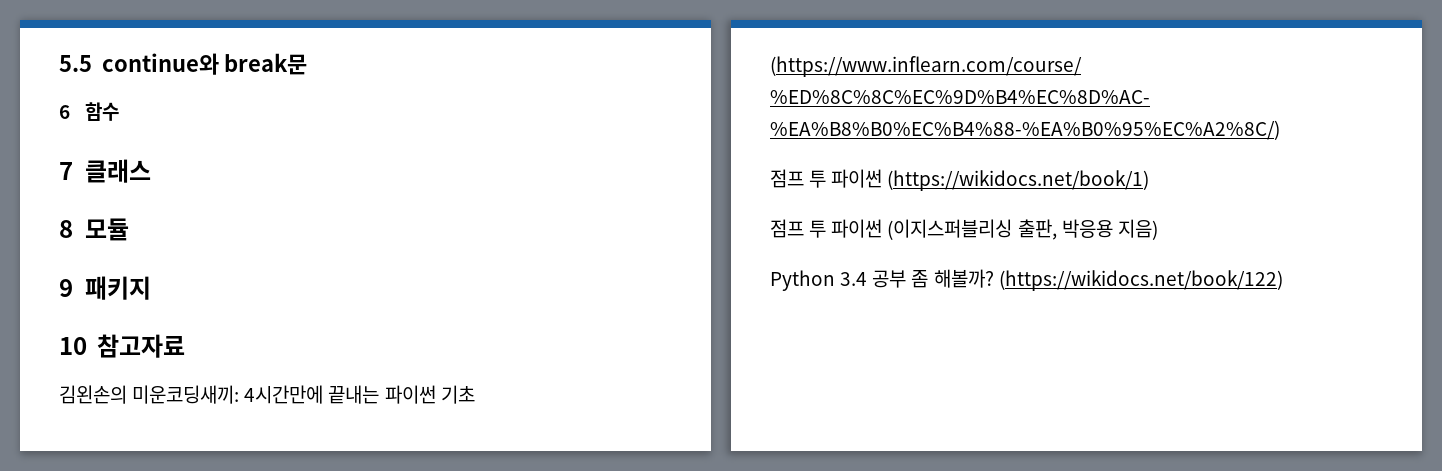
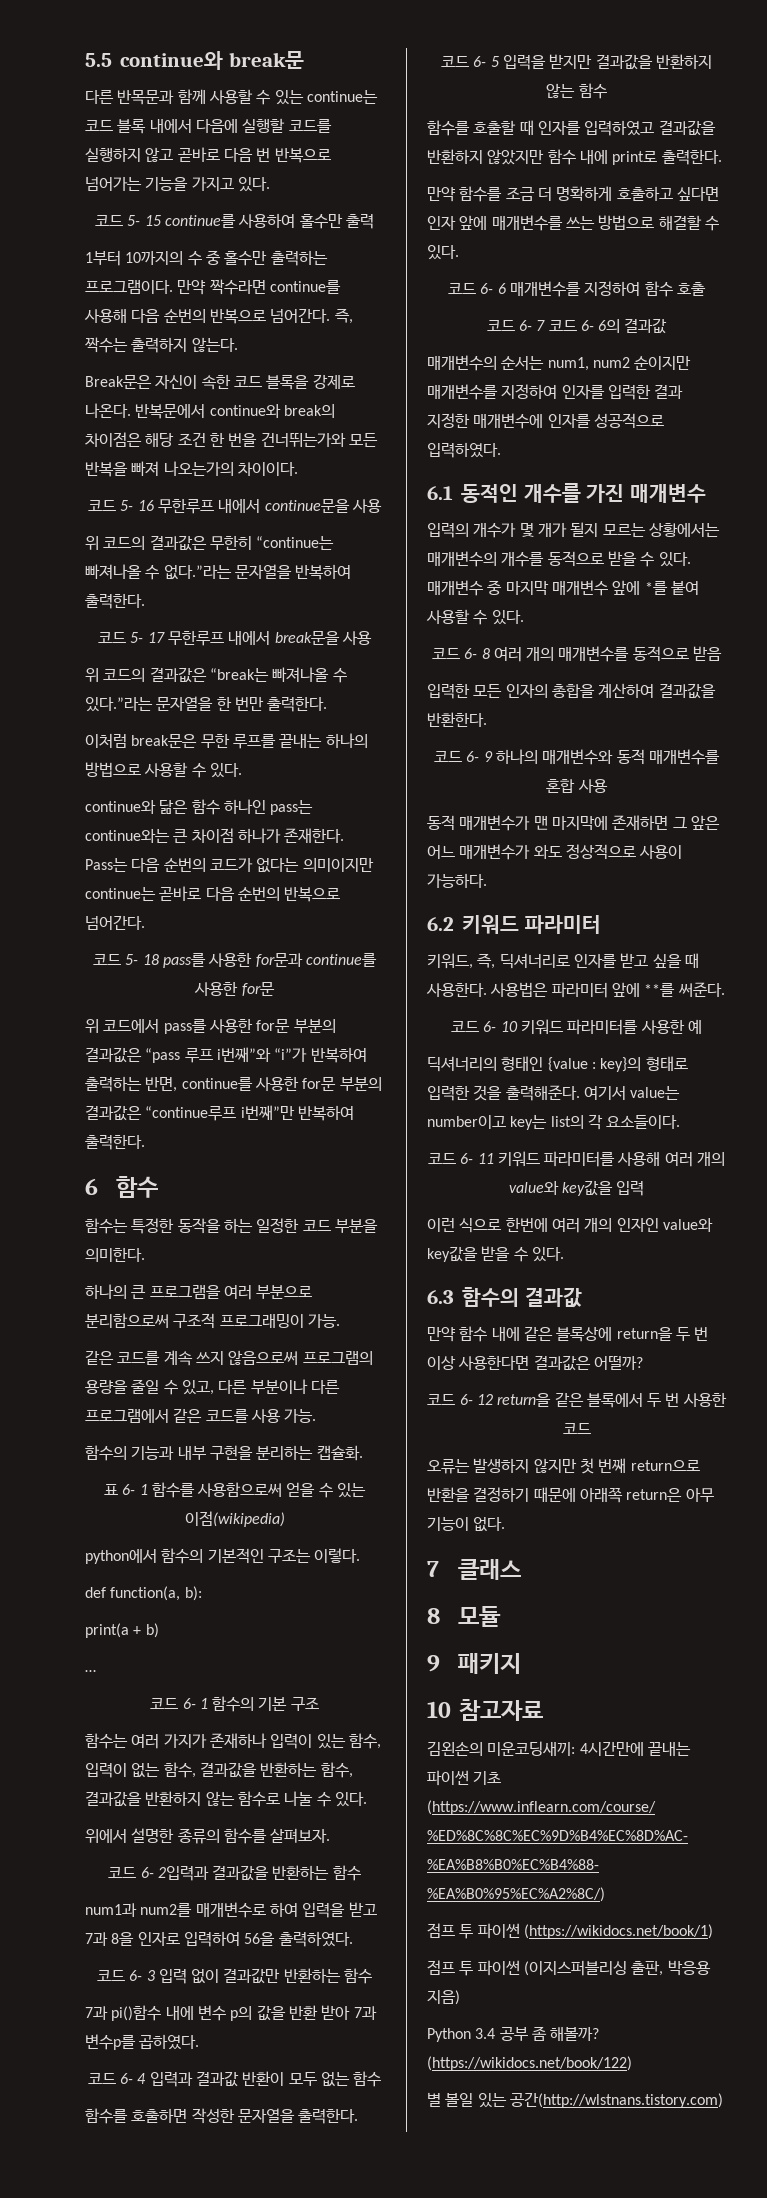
+ 다른 반목문과 함께 사용할 수 있는 continue는 코드 블록 내에서 다음에 실행할 코드를 실행하지 않고 곧바로 다음 번 반복으로 넘어가는 기능을 가지고 있다.
+ 코드 5- 15 continue를 사용하여 홀수만 출력
+ 1부터 10까지의 수 중 홀수만 출력하는 프로그램이다. 만약 짝수라면 continue를 사용해 다음 순번의 반복으로 넘어간다. 즉, 짝수는 출력하지 않는다.
+ Break문은 자신이 속한 코드 블록을 강제로 나온다. 반복문에서 continue와 break의 차이점은 해당 조건 한 번을 건너뛰는가와 모든 반복을 빠져 나오는가의 차이이다.
+ 코드 5- 16 무한루프 내에서 continue문을 사용
+ 위 코드의 결과값은 무한히 “continue는 빠져나올 수 없다.”라는 문자열을 반복하여 출력한다.
+ 코드 5- 17 무한루프 내에서 break문을 사용
+ 위 코드의 결과값은 “break는 빠져나올 수 있다.”라는 문자열을 한 번만 출력한다.
+ 이처럼 break문은 무한 루프를 끝내는 하나의 방법으로 사용할 수 있다.
+ continue와 닮은 함수 하나인 pass는 continue와는 큰 차이점 하나가 존재한다. Pass는 다음 순번의 코드가 없다는 의미이지만 continue는 곧바로 다음 순번의 반복으로 넘어간다.
+ 코드 5- 18 pass를 사용한 for문과 continue를 사용한 for문
+ 위 코드에서 pass를 사용한 for문 부분의 결과값은 “pass 루프 i번째”와 “i”가 반복하여 출력하는 반면, continue를 사용한 for문 부분의 결과값은 “continue루프 i번째”만 반복하여 출력한다.
  6 함수
+ 함수는 특정한 동작을 하는 일정한 코드 부분을 의미한다.
+ 하나의 큰 프로그램을 여러 부분으로 분리함으로써 구조적 프로그래밍이 가능.
+ 같은 코드를 계속 쓰지 않음으로써 프로그램의 용량을 줄일 수 있고, 다른 부분이나 다른 프로그램에서 같은 코드를 사용 가능.
+ 함수의 기능과 내부 구현을 분리하는 캡슐화.
+ 표 6- 1 함수를 사용함으로써 얻을 수 있는 이점(wikipedia)
+ python에서 함수의 기본적인 구조는 이렇다.
+ def function(a, b):
+ print(a + b)
+ …
+ 코드 6- 1 함수의 기본 구조
+ 함수는 여러 가지가 존재하나 입력이 있는 함수, 입력이 없는 함수, 결과값을 반환하는 함수, 결과값을 반환하지 않는 함수로 나눌 수 있다.
+ 위에서 설명한 종류의 함수를 살펴보자.
+ 코드 6- 2입력과 결과값을 반환하는 함수
+ num1과 num2를 매개변수로 하여 입력을 받고 7과 8을 인자로 입력하여 56을 출력하였다.
+ 코드 6- 3 입력 없이 결과값만 반환하는 함수
+ 7과 pi()함수 내에 변수 p의 값을 반환 받아 7과 변수p를 곱하였다.
+ 코드 6- 4 입력과 결과값 반환이 모두 없는 함수
+ 함수를 호출하면 작성한 문자열을 출력한다.
+ 코드 6- 5 입력을 받지만 결과값을 반환하지 않는 함수
+ 함수를 호출할 때 인자를 입력하였고 결과값을 반환하지 않았지만 함수 내에 print로 출력한다.
+ 만약 함수를 조금 더 명확하게 호출하고 싶다면 인자 앞에 매개변수를 쓰는 방법으로 해결할 수 있다.
+ 코드 6- 6 매개변수를 지정하여 함수 호출
+ 코드 6- 7 코드 6- 6의 결과값
+ 매개변수의 순서는 num1, num2 순이지만 매개변수를 지정하여 인자를 입력한 결과 지정한 매개변수에 인자를 성공적으로 입력하였다.
+ 6.1 동적인 개수를 가진 매개변수
+ 입력의 개수가 몇 개가 될지 모르는 상황에서는 매개변수의 개수를 동적으로 받을 수 있다. 매개변수 중 마지막 매개변수 앞에 *를 붙여 사용할 수 있다.
+ 코드 6- 8 여러 개의 매개변수를 동적으로 받음
+ 입력한 모든 인자의 총합을 계산하여 결과값을 반환한다.
+ 코드 6- 9 하나의 매개변수와 동적 매개변수를 혼합 사용
+ 동적 매개변수가 맨 마지막에 존재하면 그 앞은 어느 매개변수가 와도 정상적으로 사용이 가능하다.
+ 6.2 키워드 파라미터
+ 키워드, 즉, 딕셔너리로 인자를 받고 싶을 때 사용한다. 사용법은 파라미터 앞에 **를 써준다.
+ 코드 6- 10 키워드 파라미터를 사용한 예
+ 딕셔너리의 형태인 {value : key}의 형태로 입력한 것을 출력해준다. 여기서 value는 number이고 key는 list의 각 요소들이다.
+ 코드 6- 11 키워드 파라미터를 사용해 여러 개의 value와 key값을 입력
+ 이런 식으로 한번에 여러 개의 인자인 value와 key값을 받을 수 있다.
+ 6.3 함수의 결과값
+ 만약 함수 내에 같은 블록상에 return을 두 번 이상 사용한다면 결과값은 어떨까?
+ 코드 6- 12 return을 같은 블록에서 두 번 사용한 코드
+ 오류는 발생하지 않지만 첫 번째 return으로 반환을 결정하기 때문에 아래쪽 return은 아무 기능이 없다.
+ 별 볼일 있는 공간(http://wlstnans.tistory.com)

